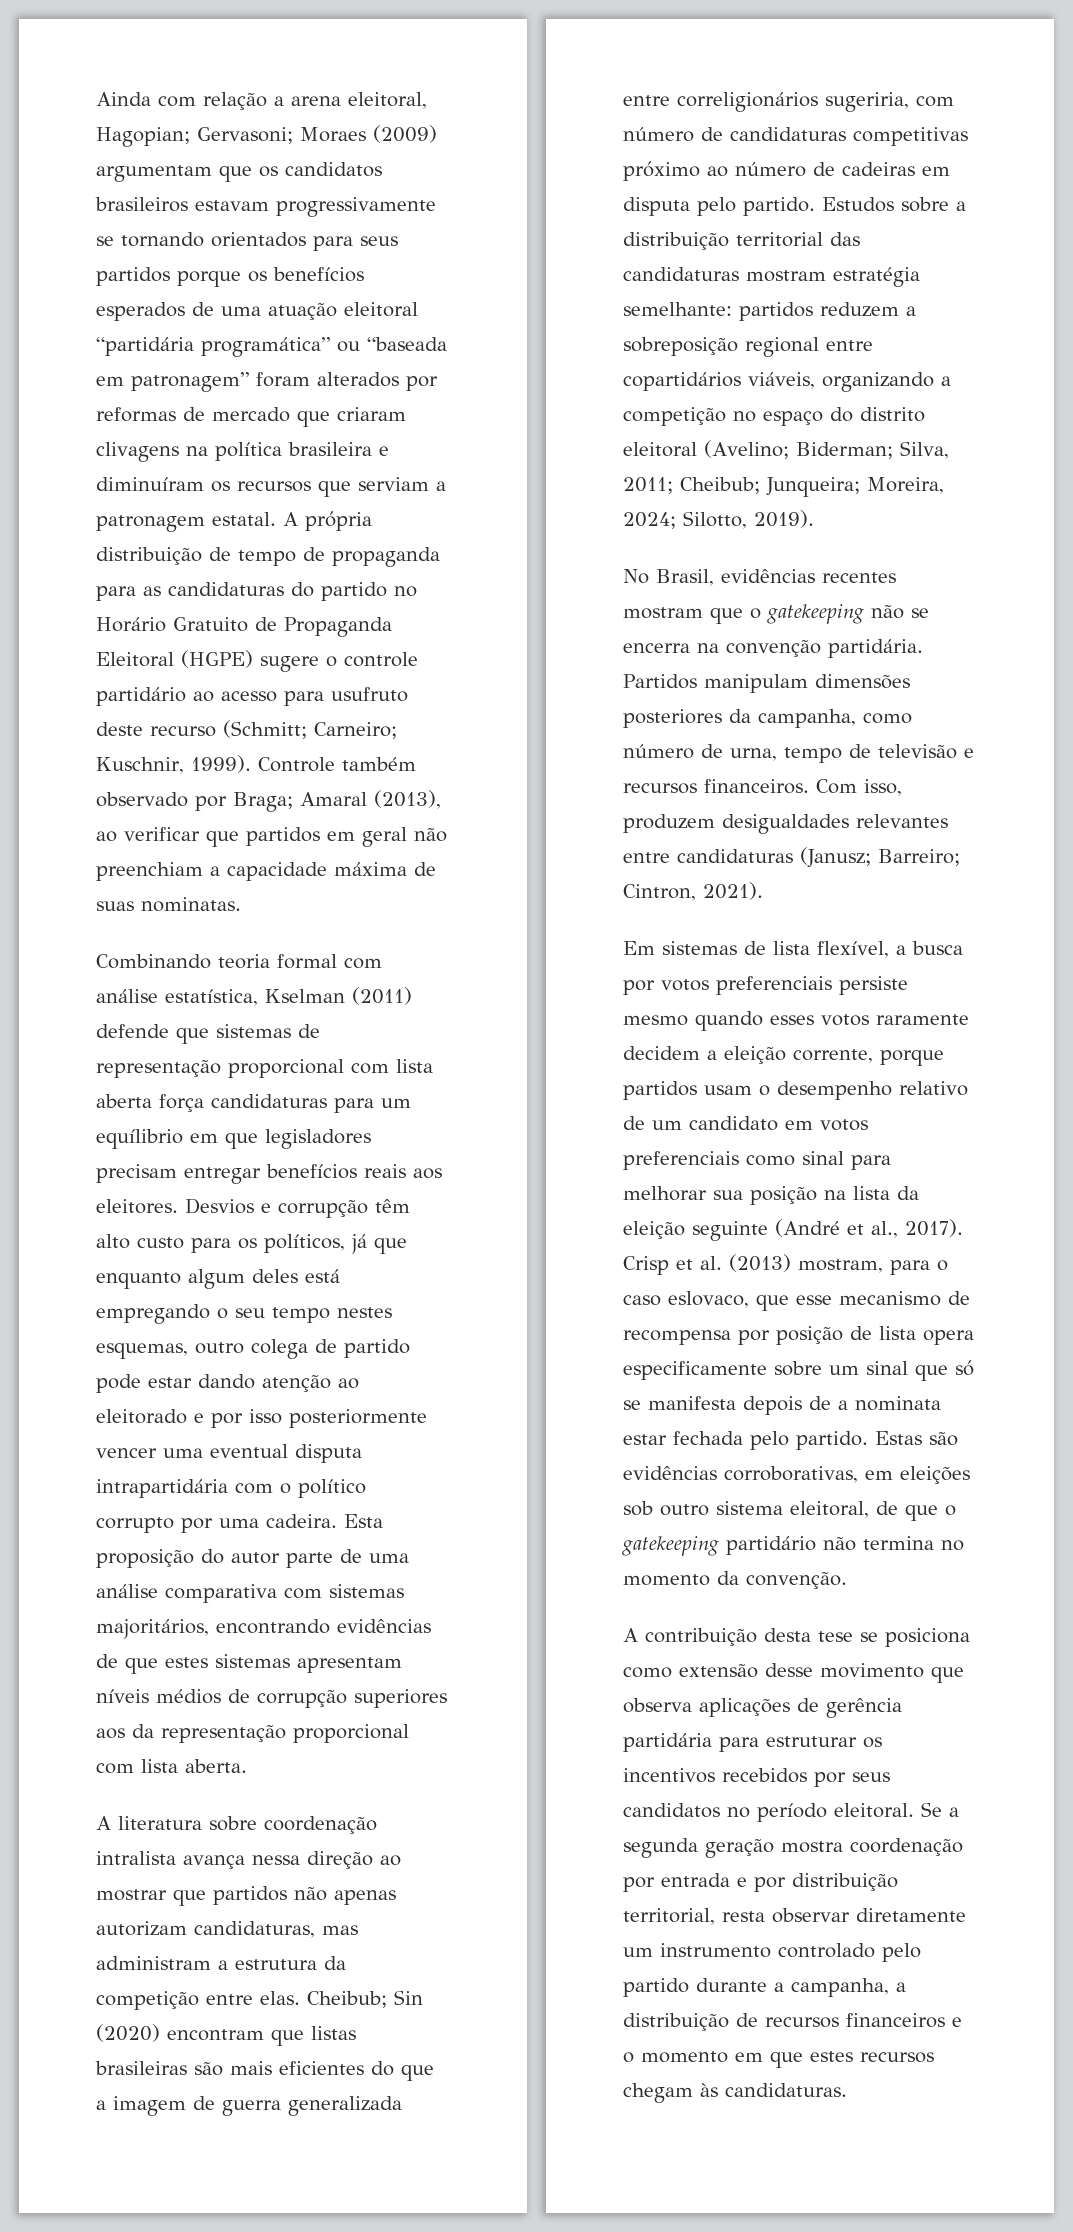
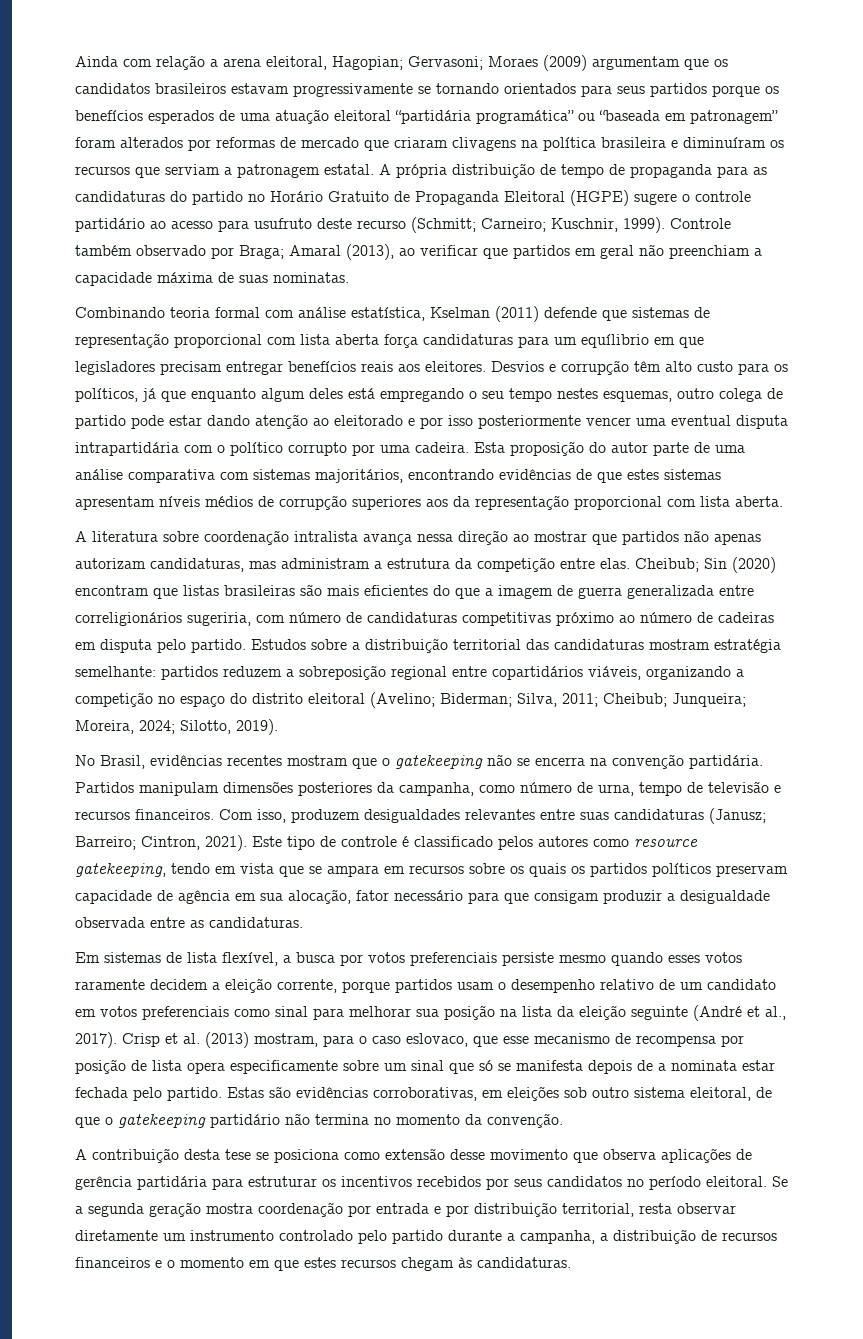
- Com isso, produzem desigualdades relevantes entre candidaturas (Janusz; Barreiro; Cintron, 2021).
+ Com isso, produzem desigualdades relevantes entre suas candidaturas (Janusz; Barreiro; Cintron, 2021). Este tipo de controle é classificado pelos autores como resource gatekeeping, tendo em vista que se ampara em recursos sobre os quais os partidos políticos preservam capacidade de agência em sua alocação, fator necessário para que consigam produzir a desigualdade observada entre as candidaturas.

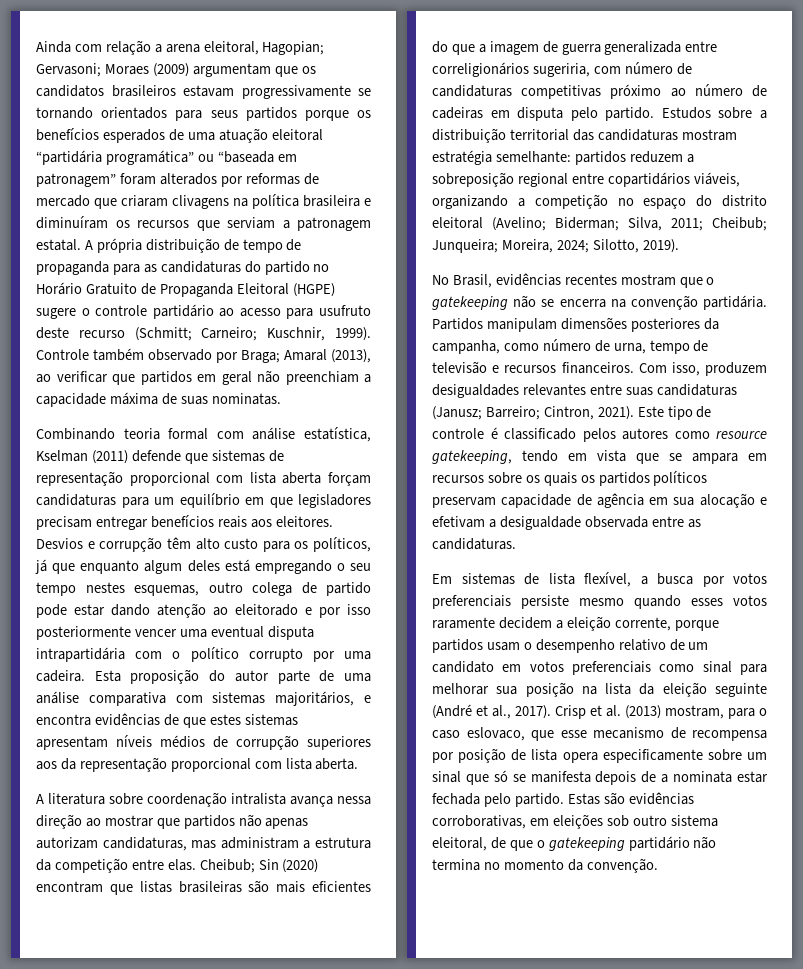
- Combinando teoria formal com análise estatística, Kselman (2011) defende que sistemas de representação proporcional com lista aberta força candidaturas para um equílibrio em que legisladores precisam entregar benefícios reais aos eleitores.
+ Combinando teoria formal com análise estatística, Kselman (2011) defende que sistemas de representação proporcional com lista aberta forçam candidaturas para um equilíbrio em que legisladores precisam entregar benefícios reais aos eleitores.
- Esta proposição do autor parte de uma análise comparativa com sistemas majoritários, encontrando evidências de que estes sistemas apresentam níveis médios de corrupção superiores aos da representação proporcional com lista aberta.
+ Esta proposição do autor parte de uma análise comparativa com sistemas majoritários, e encontra evidências de que estes sistemas apresentam níveis médios de corrupção superiores aos da representação proporcional com lista aberta.
- Este tipo de controle é classificado pelos autores como resource gatekeeping, tendo em vista que se ampara em recursos sobre os quais os partidos políticos preservam capacidade de agência em sua alocação, fator necessário para que consigam produzir a desigualdade observada entre as candidaturas.
+ Este tipo de controle é classificado pelos autores como resource gatekeeping, tendo em vista que se ampara em recursos sobre os quais os partidos políticos preservam capacidade de agência em sua alocação e efetivam a desigualdade observada entre as candidaturas.
- A contribuição desta tese se posiciona como extensão desse movimento que observa aplicações de gerência partidária para estruturar os incentivos recebidos por seus candidatos no período eleitoral. Se a segunda geração mostra coordenação por entrada e por distribuição territorial, resta observar diretamente um instrumento controlado pelo partido durante a campanha, a distribuição de recursos financeiros e o momento em que estes recursos chegam às candidaturas.

